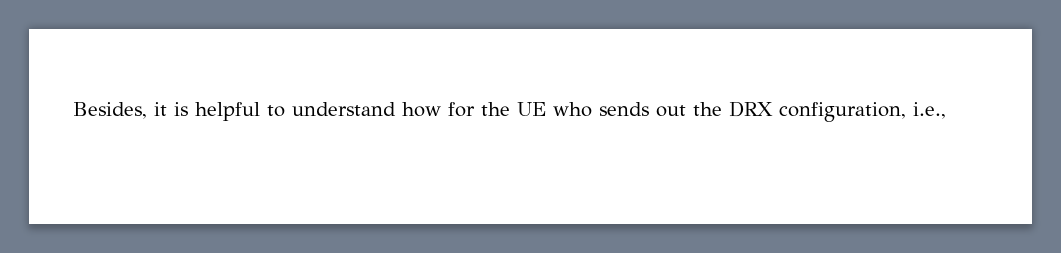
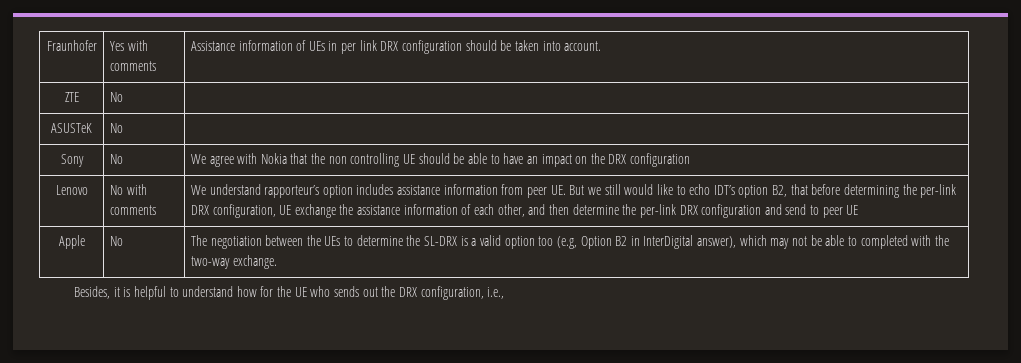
+ Fraunhofer | Yes with comments | Assistance information of UEs in per link DRX configuration should be taken into account.
+ ZTE | No |
+ ASUSTeK | No |
+ Sony | No | We agree with Nokia that the non controlling UE should be able to have an impact on the DRX configuration
+ Lenovo | No with comments | We understand rapporteur’s option includes assistance information from peer UE. But we still would like to echo IDT’s option B2, that before determining the per-link DRX configuration, UE exchange the assistance information of each other, and then determine the per-link DRX configuration and send to peer UE
+ Apple | No | The negotiation between the UEs to determine the SL-DRX is a valid option too (e.g, Option B2 in InterDigital answer), which may not be able to completed with the two-way exchange.

